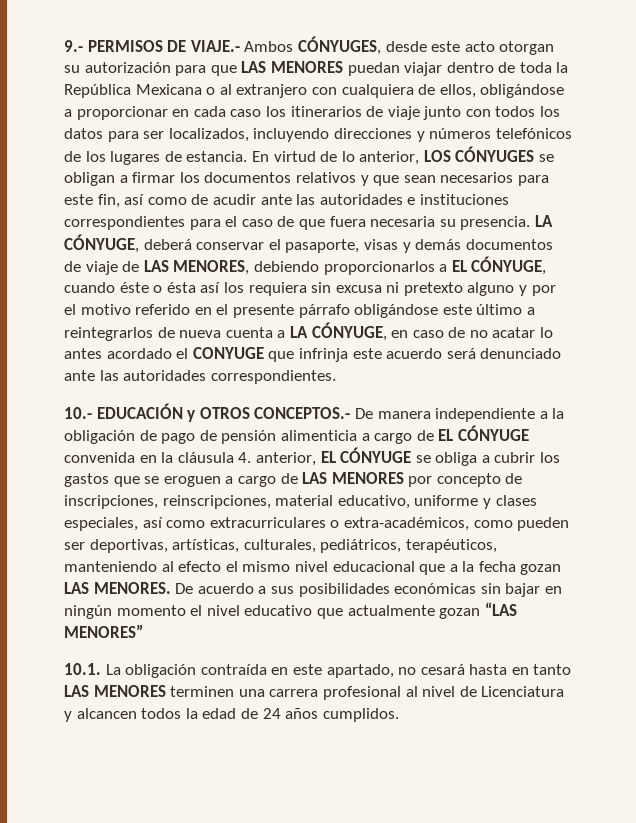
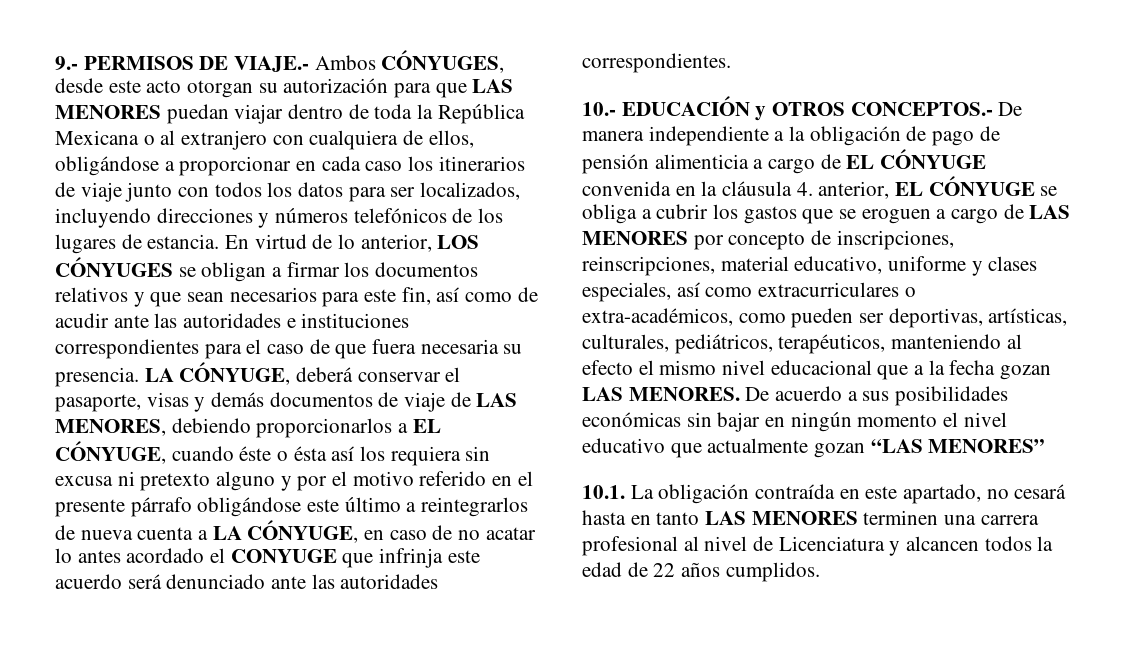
- 10.1. La obligación contraída en este apartado, no cesará hasta en tanto LAS MENORES terminen una carrera profesional al nivel de Licenciatura y alcancen todos la edad de 24 años cumplidos.
+ 10.1. La obligación contraída en este apartado, no cesará hasta en tanto LAS MENORES terminen una carrera profesional al nivel de Licenciatura y alcancen todos la edad de 22 años cumplidos.

